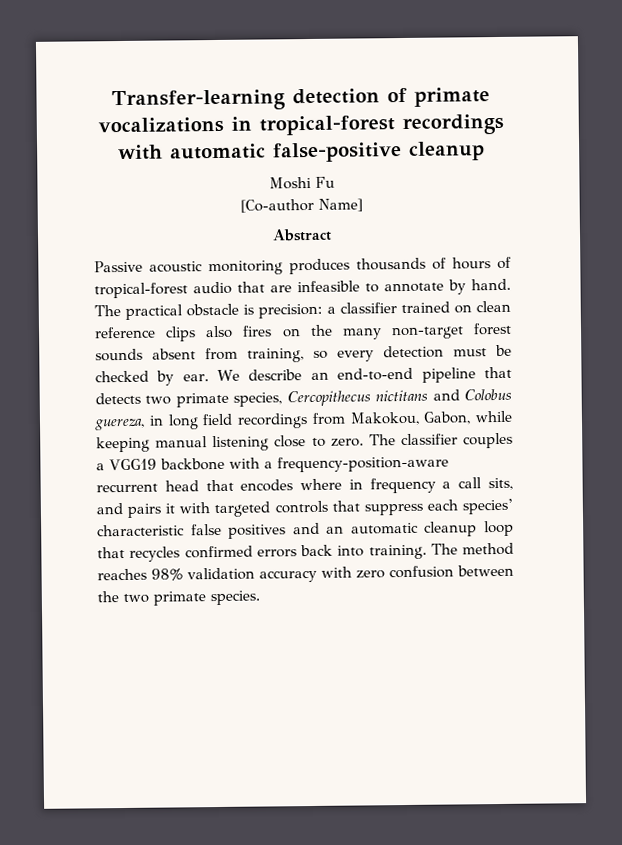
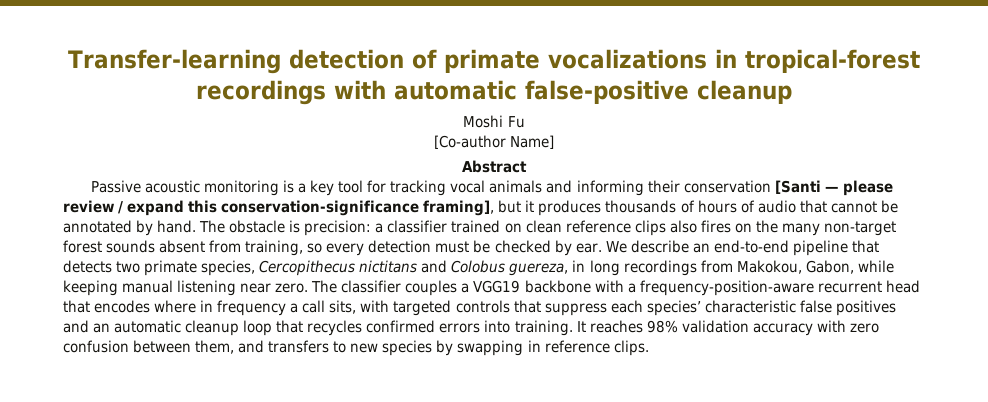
- Passive acoustic monitoring produces thousands of hours of tropical-forest audio that are infeasible to annotate by hand.
+ Passive acoustic monitoring is a key tool for tracking vocal animals and informing their conservation [Santi — please review / expand this conservation-significance framing], but it produces thousands of hours of audio that cannot be annotated by hand.
- The practical obstacle is precision: a classifier trained on clean reference clips also fires on the many non-target forest sounds absent from training, so every detection must be checked by ear.
+ The obstacle is precision: a classifier trained on clean reference clips also fires on the many non-target forest sounds absent from training, so every detection must be checked by ear.
- We describe an end-to-end pipeline that detects two primate species, Cercopithecus nictitans and Colobus guereza, in long field recordings from Makokou, Gabon, while keeping manual listening close to zero.
+ We describe an end-to-end pipeline that detects two primate species, Cercopithecus nictitans and Colobus guereza, in long recordings from Makokou, Gabon, while keeping manual listening near zero.
- The classifier couples a VGG19 backbone with a frequency-position-aware recurrent head that encodes where in frequency a call sits, and pairs it with targeted controls that suppress each species’ characteristic false positives and an automatic cleanup loop that recycles confirmed errors back into training.
+ The classifier couples a VGG19 backbone with a frequency-position-aware recurrent head that encodes where in frequency a call sits, with targeted controls that suppress each species’ characteristic false positives and an automatic cleanup loop that recycles confirmed errors into training.
- The method reaches 98% validation accuracy with zero confusion between the two primate species.
+ It reaches 98% validation accuracy with zero confusion between them, and transfers to new species by swapping in reference clips.

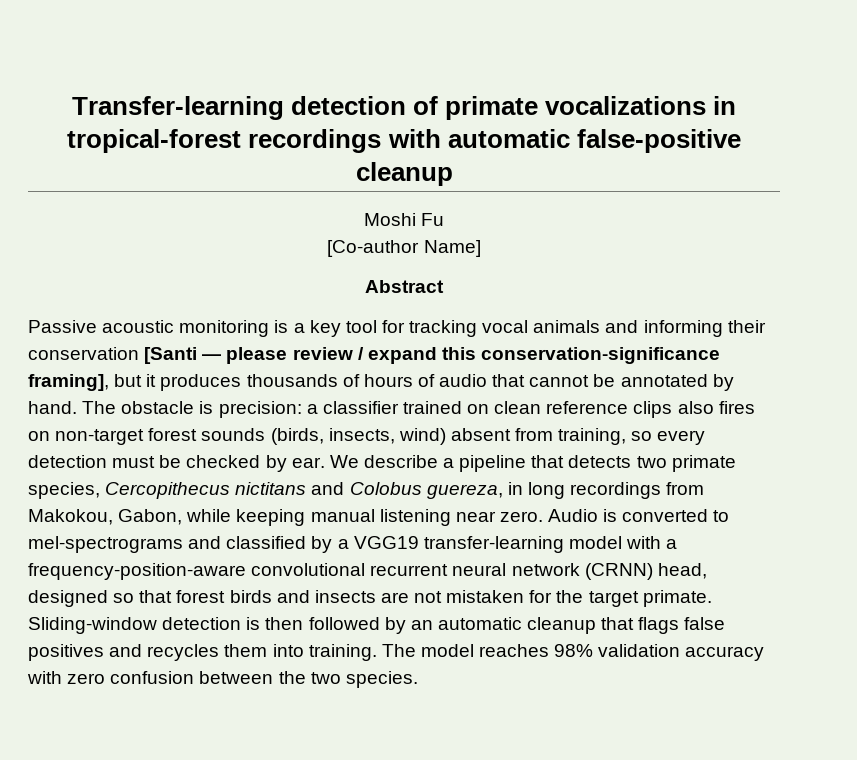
- The obstacle is precision: a classifier trained on clean reference clips also fires on the many non-target forest sounds absent from training, so every detection must be checked by ear.
+ The obstacle is precision: a classifier trained on clean reference clips also fires on non-target forest sounds (birds, insects, wind) absent from training, so every detection must be checked by ear.
- We describe an end-to-end pipeline that detects two primate species, Cercopithecus nictitans and Colobus guereza, in long recordings from Makokou, Gabon, while keeping manual listening near zero.
+ We describe a pipeline that detects two primate species, Cercopithecus nictitans and Colobus guereza, in long recordings from Makokou, Gabon, while keeping manual listening near zero.
- The classifier couples a VGG19 backbone with a frequency-position-aware recurrent head that encodes where in frequency a call sits, with targeted controls that suppress each species’ characteristic false positives and an automatic cleanup loop that recycles confirmed errors into training. It reaches 98% validation accuracy with zero confusion between them, and transfers to new species by swapping in reference clips.
+ Audio is converted to mel-spectrograms and classified by a VGG19 transfer-learning model with a frequency-position-aware convolutional recurrent neural network (CRNN) head, designed so that forest birds and insects are not mistaken for the target primate. Sliding-window detection is then followed by an automatic cleanup that flags false positives and recycles them into training. The model reaches 98% validation accuracy with zero confusion between the two species.

